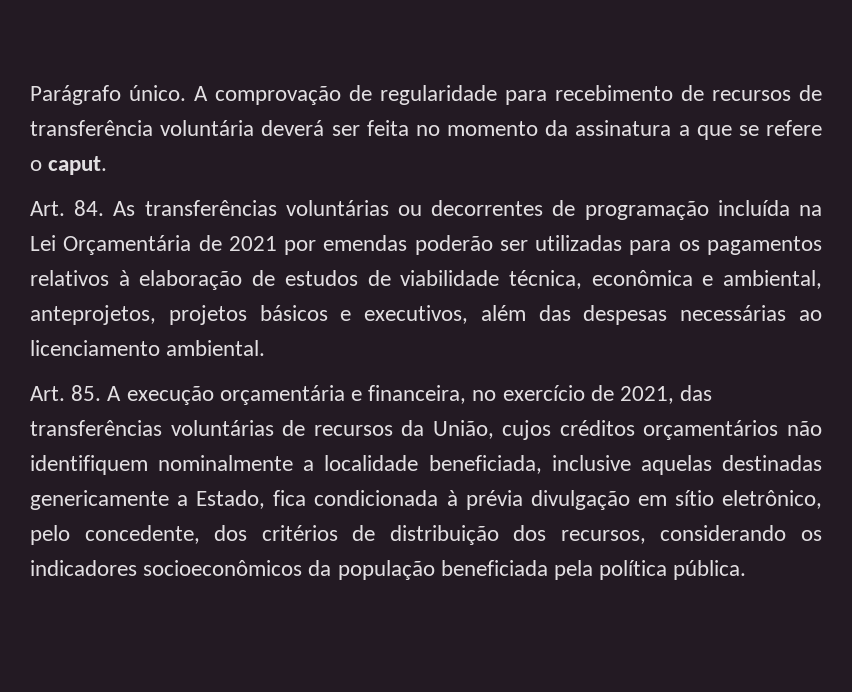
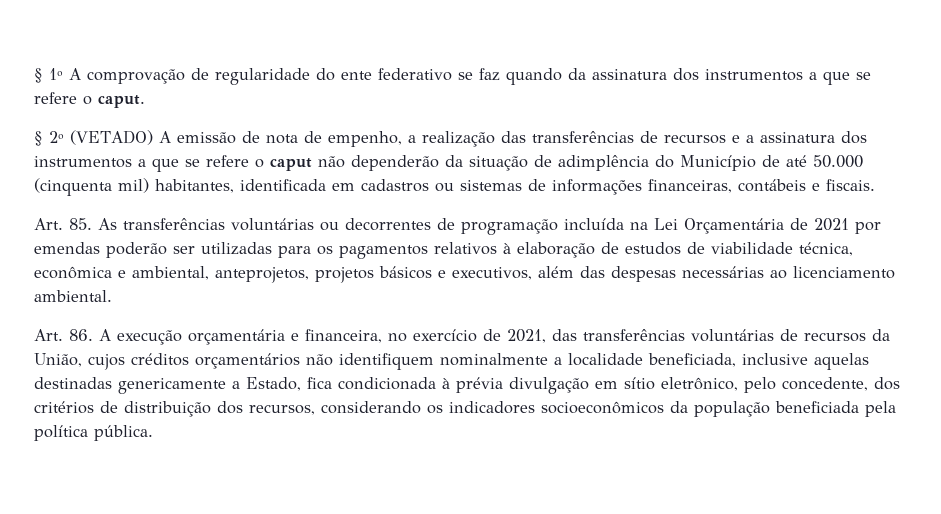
- Parágrafo único. A comprovação de regularidade para recebimento de recursos de transferência voluntária deverá ser feita no momento da assinatura a que se refere o caput.
+ § 1º A comprovação de regularidade do ente federativo se faz quando da assinatura dos instrumentos a que se refere o caput.
- Art. 84. As transferências voluntárias ou decorrentes de programação incluída na Lei Orçamentária de 2021 por emendas poderão ser utilizadas para os pagamentos relativos à elaboração de estudos de viabilidade técnica, econômica e ambiental, anteprojetos, projetos básicos e executivos, além das despesas necessárias ao licenciamento ambiental.
+ § 2º (VETADO) A emissão de nota de empenho, a realização das transferências de recursos e a assinatura dos instrumentos a que se refere o caput não dependerão da situação de adimplência do Município de até 50.000 (cinquenta mil) habitantes, identificada em cadastros ou sistemas de informações financeiras, contábeis e fiscais.
+ Art. 85. As transferências voluntárias ou decorrentes de programação incluída na Lei Orçamentária de 2021 por emendas poderão ser utilizadas para os pagamentos relativos à elaboração de estudos de viabilidade técnica, econômica e ambiental, anteprojetos, projetos básicos e executivos, além das despesas necessárias ao licenciamento ambiental.
- Art. 85. A execução orçamentária e financeira, no exercício de 2021, das transferências voluntárias de recursos da União, cujos créditos orçamentários não identifiquem nominalmente a localidade beneficiada, inclusive aquelas destinadas genericamente a Estado, fica condicionada à prévia divulgação em sítio eletrônico, pelo concedente, dos critérios de distribuição dos recursos, considerando os indicadores socioeconômicos da população beneficiada pela política pública.
+ Art. 86. A execução orçamentária e financeira, no exercício de 2021, das transferências voluntárias de recursos da União, cujos créditos orçamentários não identifiquem nominalmente a localidade beneficiada, inclusive aquelas destinadas genericamente a Estado, fica condicionada à prévia divulgação em sítio eletrônico, pelo concedente, dos critérios de distribuição dos recursos, considerando os indicadores socioeconômicos da população beneficiada pela política pública.

